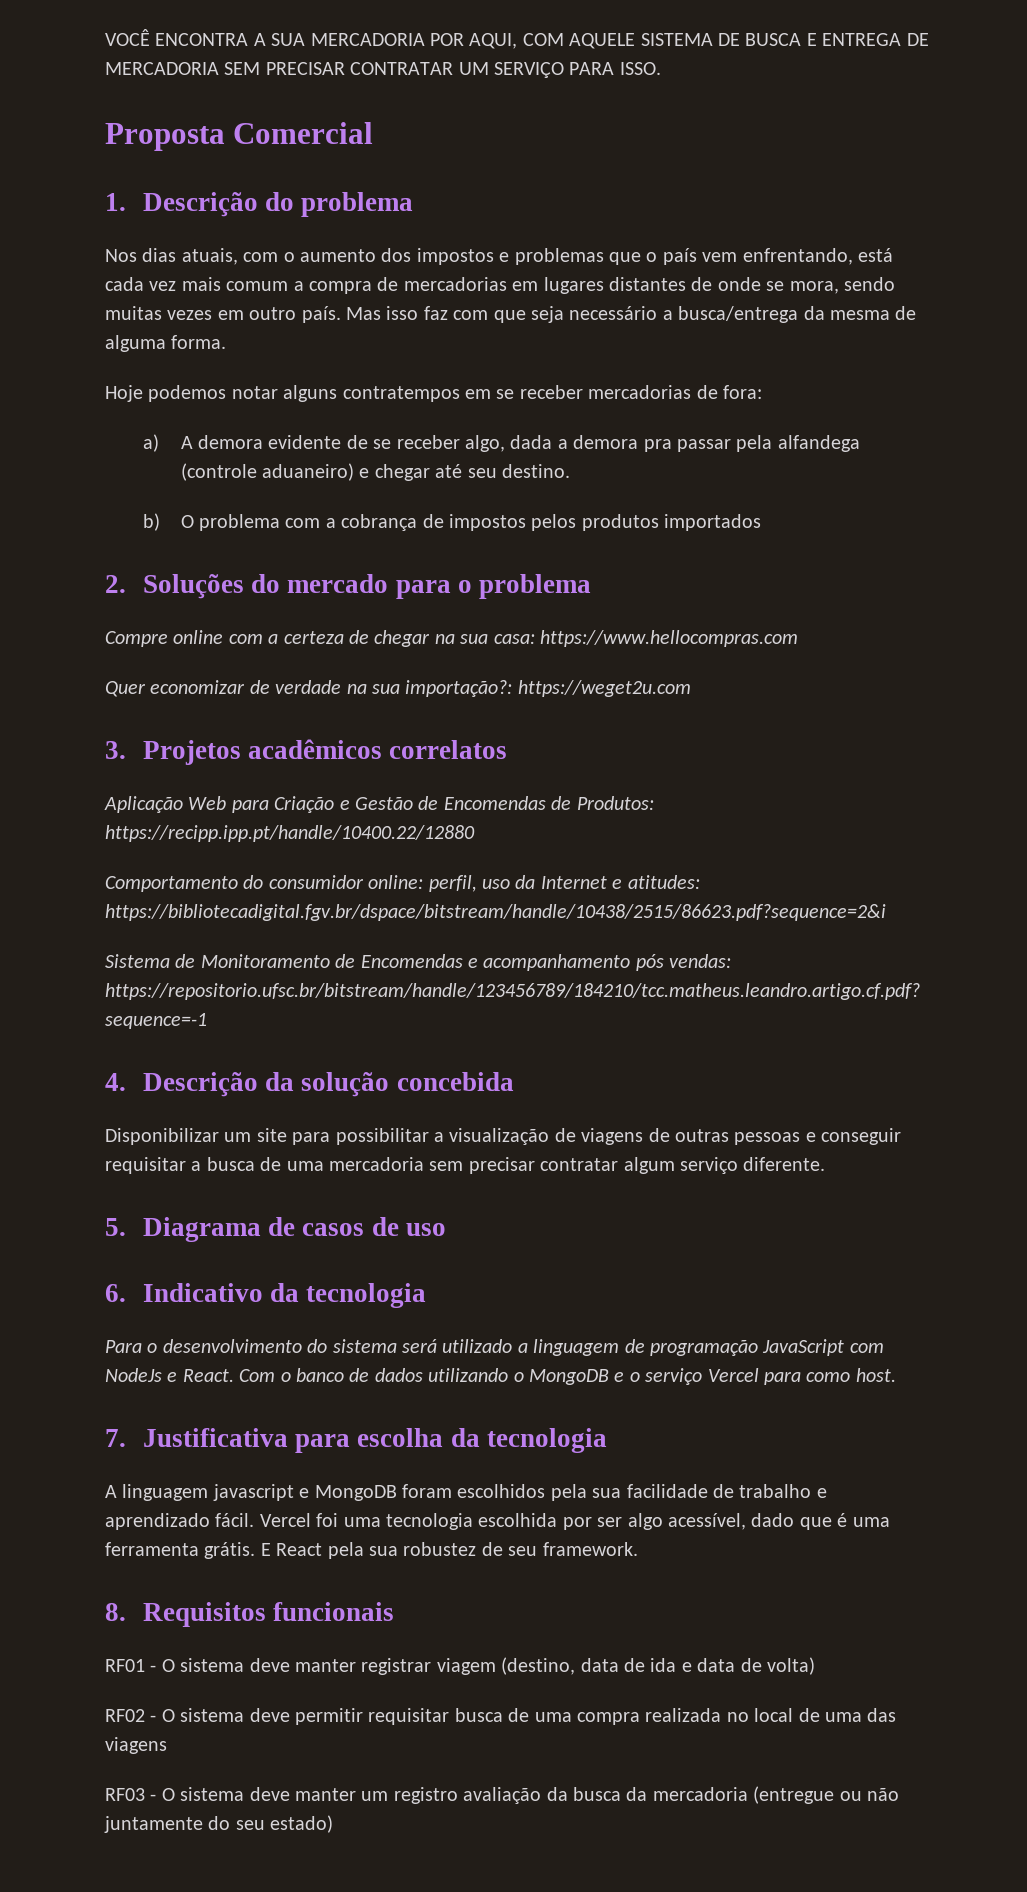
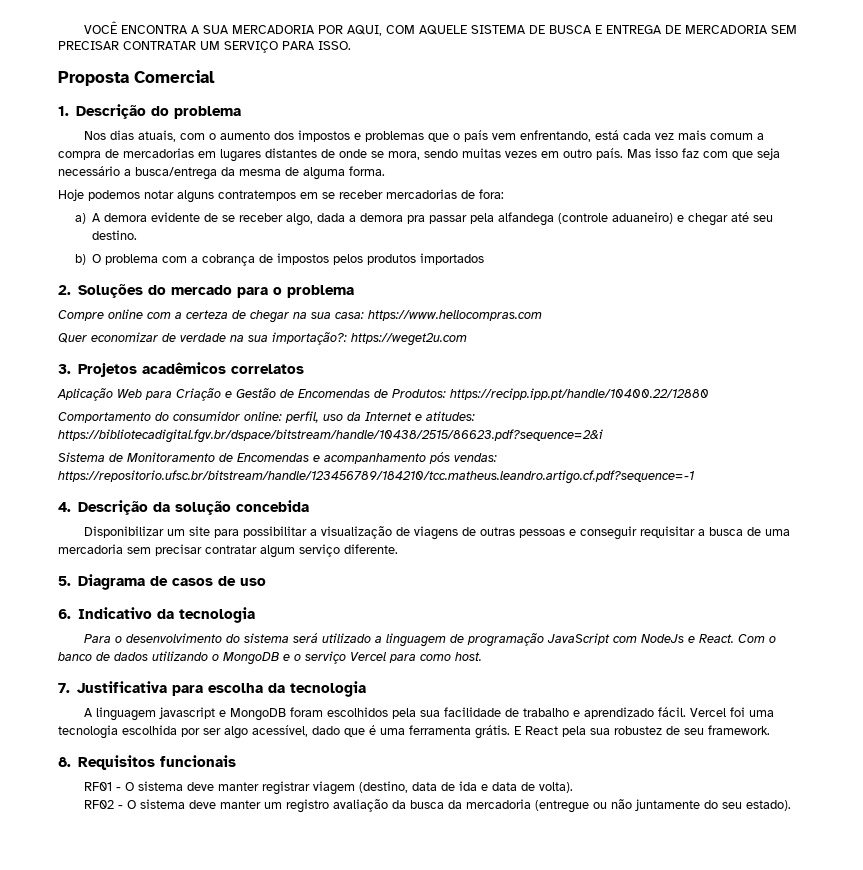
- RF01 - O sistema deve manter registrar viagem (destino, data de ida e data de volta)
+ RF01 - O sistema deve manter registrar viagem (destino, data de ida e data de volta).
- RF02 - O sistema deve permitir requisitar busca de uma compra realizada no local de uma das viagens
- RF03 - O sistema deve manter um registro avaliação da busca da mercadoria (entregue ou não juntamente do seu estado)
+ RF02 - O sistema deve manter um registro avaliação da busca da mercadoria (entregue ou não juntamente do seu estado).

